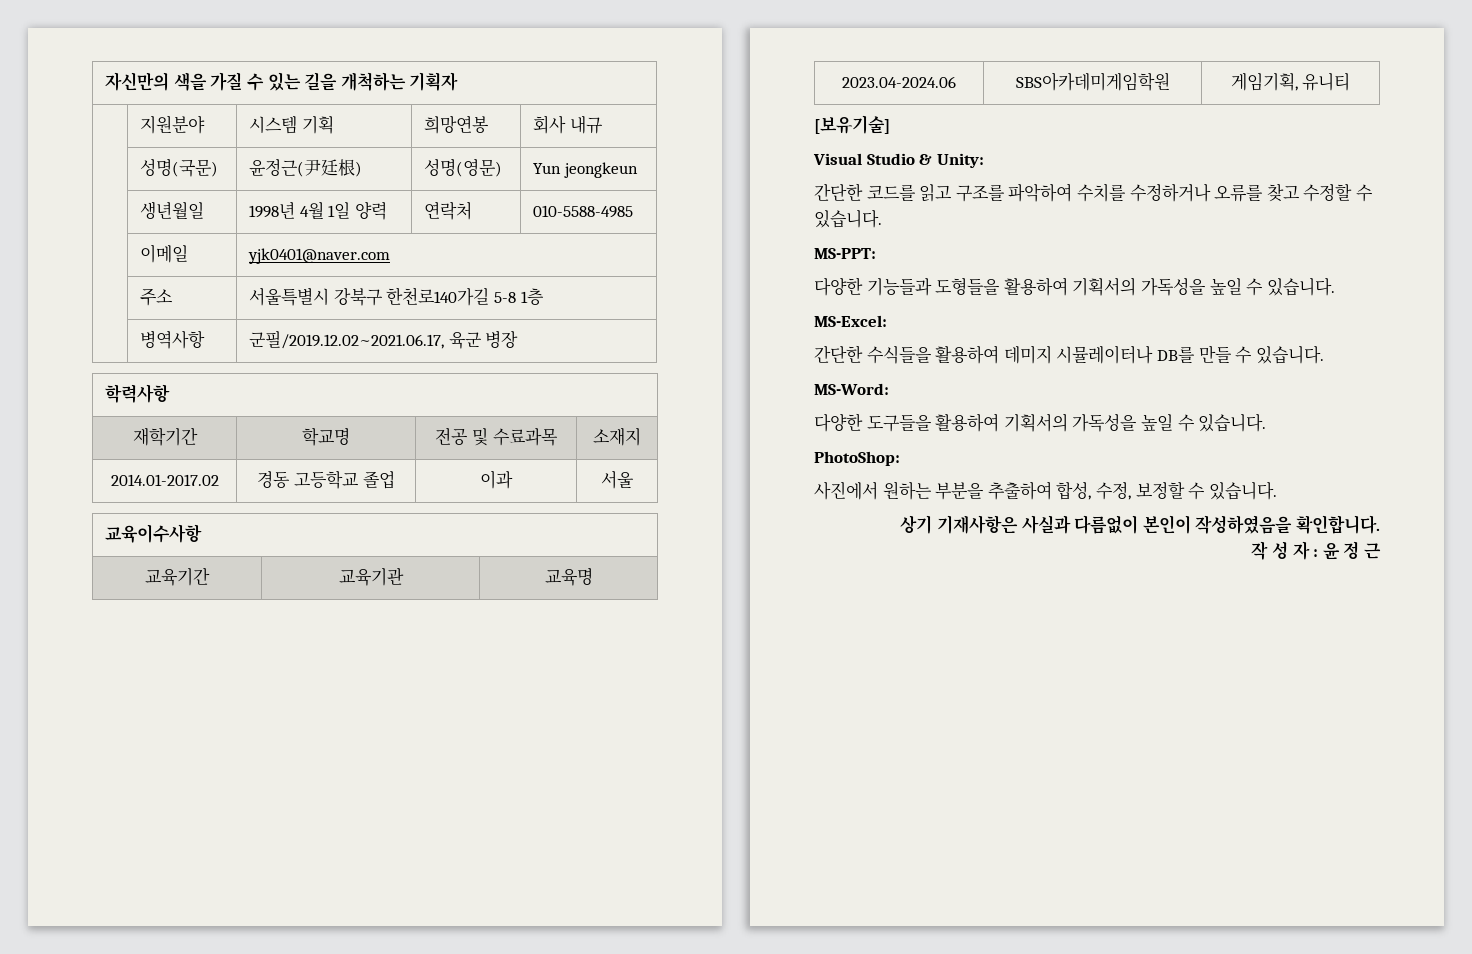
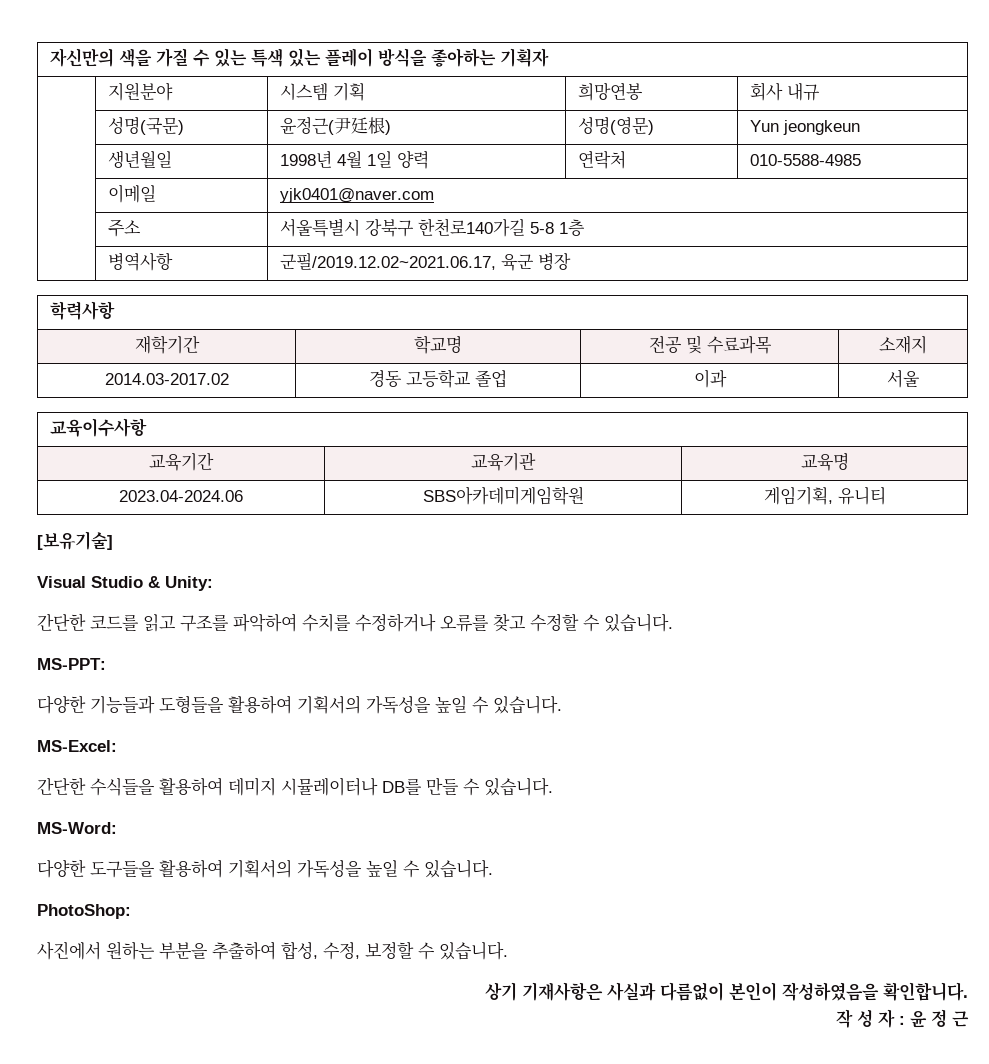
- 자신만의 색을 가질 수 있는 길을 개척하는 기획자
+ 자신만의 색을 가질 수 있는 특색 있는 플레이 방식을 좋아하는 기획자
- 2014.01-2017.02 | 경동 고등학교 졸업 | 이과 | 서울
+ 2014.03-2017.02 | 경동 고등학교 졸업 | 이과 | 서울

